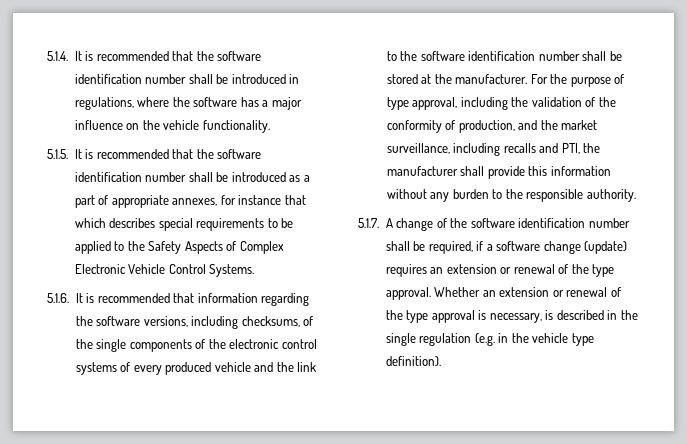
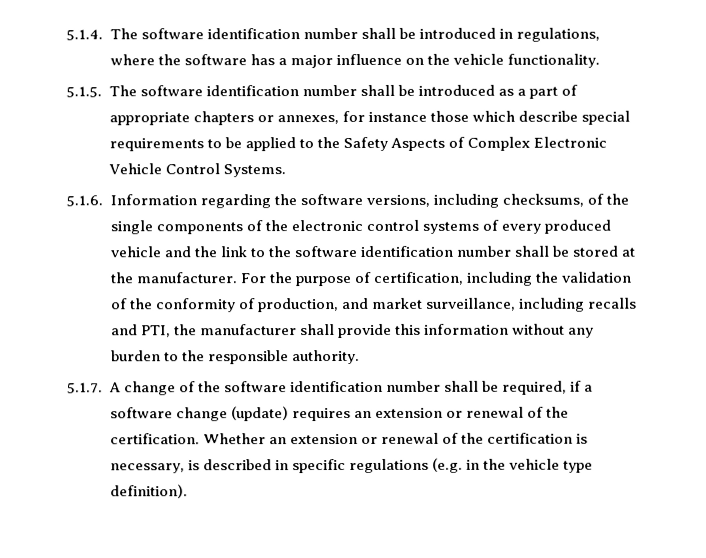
- 5.1.4. It is recommended that the software identification number shall be introduced in regulations, where the software has a major influence on the vehicle functionality.
+ 5.1.4. The software identification number shall be introduced in regulations, where the software has a major influence on the vehicle functionality.
- 5.1.5. It is recommended that the software identification number shall be introduced as a part of appropriate annexes, for instance that which describes special requirements to be applied to the Safety Aspects of Complex Electronic Vehicle Control Systems.
+ 5.1.5. The software identification number shall be introduced as a part of appropriate chapters or annexes, for instance those which describe special requirements to be applied to the Safety Aspects of Complex Electronic Vehicle Control Systems.
- 5.1.6. It is recommended that information regarding the software versions, including checksums, of the single components of the electronic control systems of every produced vehicle and the link to the software identification number shall be stored at the manufacturer.
+ 5.1.6. Information regarding the software versions, including checksums, of the single components of the electronic control systems of every produced vehicle and the link to the software identification number shall be stored at the manufacturer.
- For the purpose of type approval, including the validation of the conformity of production, and the market surveillance, including recalls and PTI, the manufacturer shall provide this information without any burden to the responsible authority.
+ For the purpose of certification, including the validation of the conformity of production, and market surveillance, including recalls and PTI, the manufacturer shall provide this information without any burden to the responsible authority.
- 5.1.7. A change of the software identification number shall be required, if a software change (update) requires an extension or renewal of the type approval.
+ 5.1.7. A change of the software identification number shall be required, if a software change (update) requires an extension or renewal of the certification.
- Whether an extension or renewal of the type approval is necessary, is described in the single regulation (e.g. in the vehicle type definition).
+ Whether an extension or renewal of the certification is necessary, is described in specific regulations (e.g. in the vehicle type definition).

